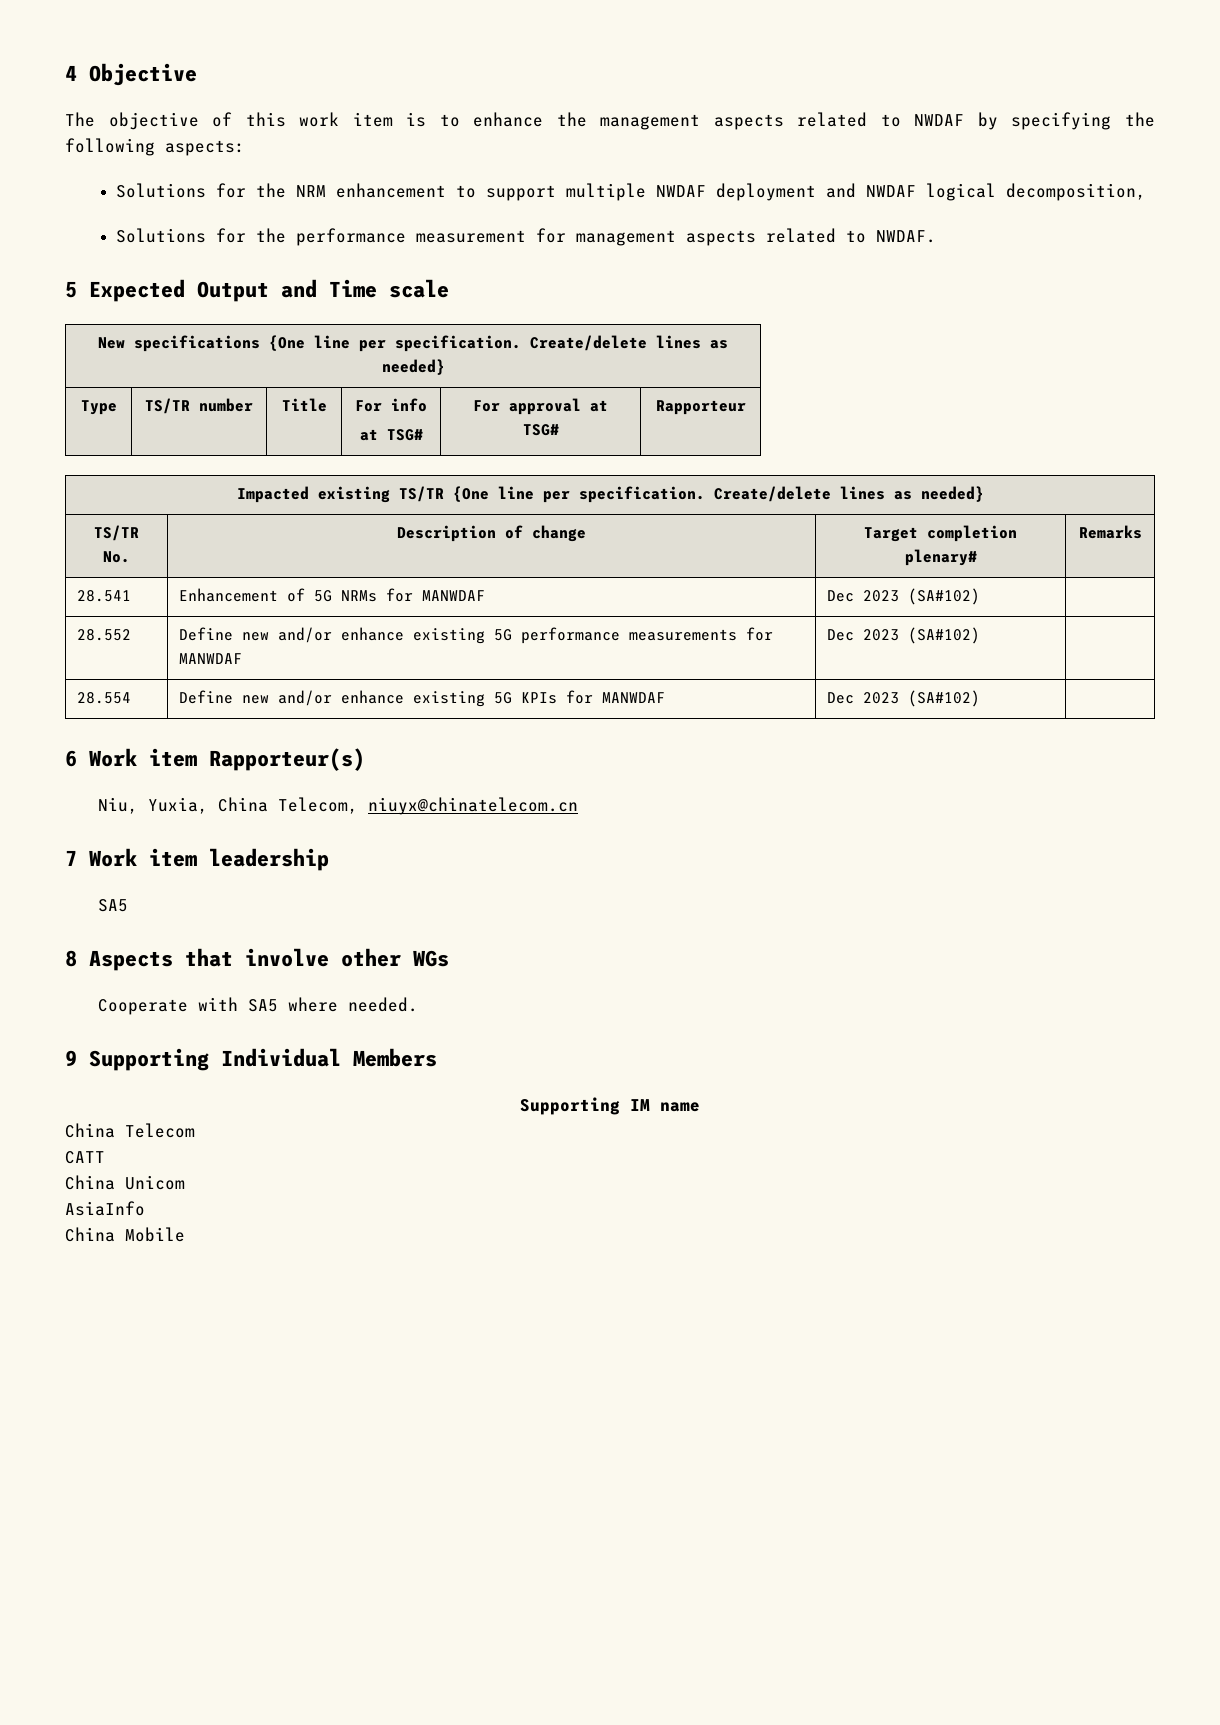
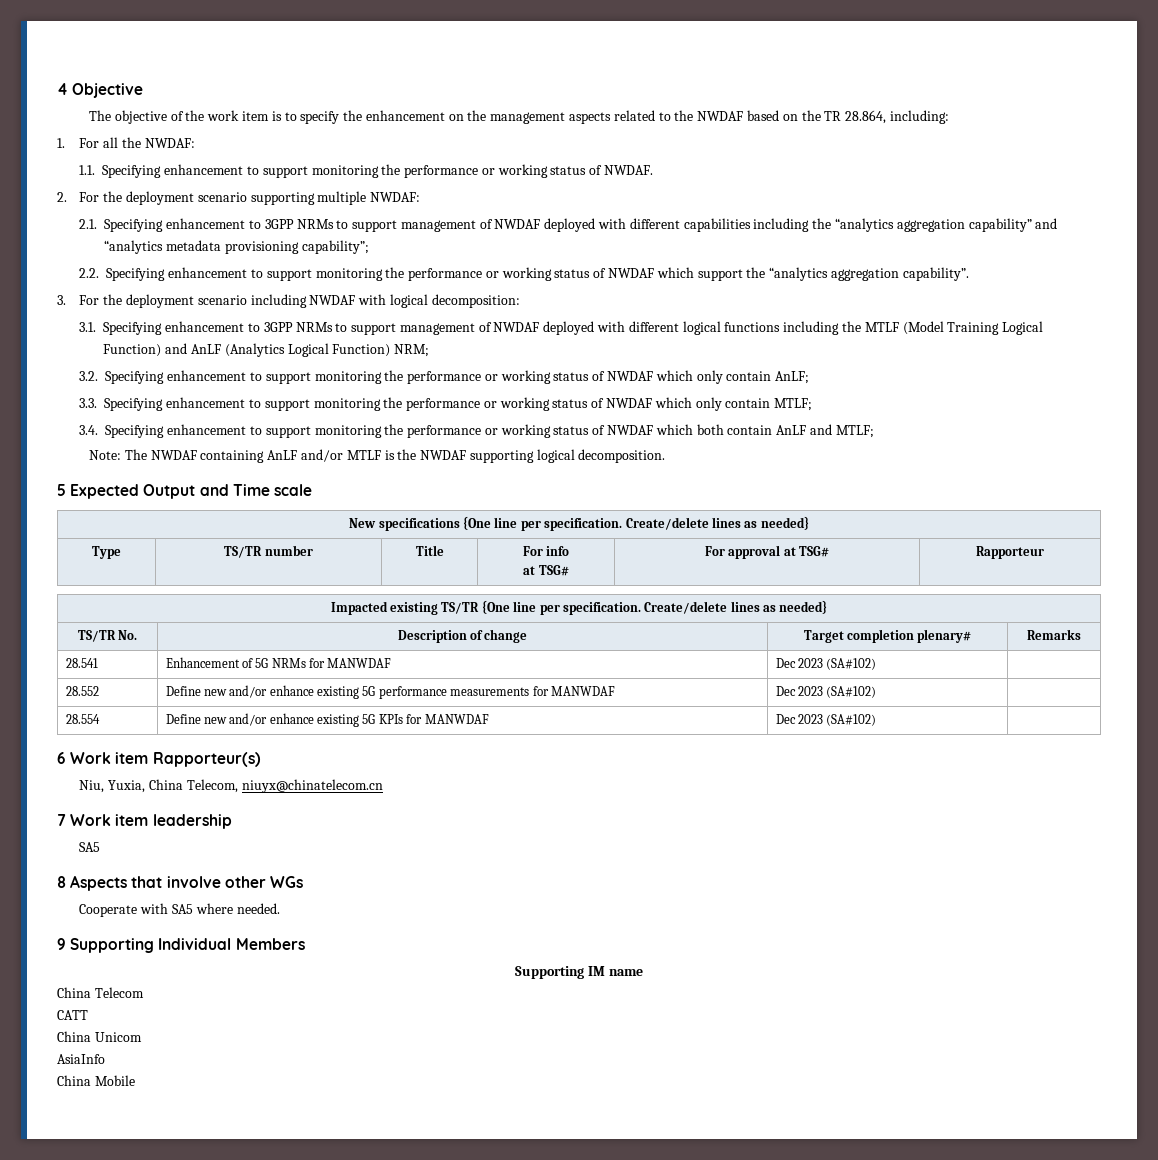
- The objective of this work item is to enhance the management aspects related to NWDAF by specifying the following aspects:
- Solutions for the NRM enhancement to support multiple NWDAF deployment and NWDAF logical decomposition,
- Solutions for the performance measurement for management aspects related to NWDAF.
+ The objective of the work item is to specify the enhancement on the management aspects related to the NWDAF based on the TR 28.864, including:
+ 1. For all the NWDAF:
+ 1.1. Specifying enhancement to support monitoring the performance or working status of NWDAF.
+ 2. For the deployment scenario supporting multiple NWDAF:
+ 2.1. Specifying enhancement to 3GPP NRMs to support management of NWDAF deployed with different capabilities including the “analytics aggregation capability” and “analytics metadata provisioning capability”;
+ 2.2. Specifying enhancement to support monitoring the performance or working status of NWDAF which support the “analytics aggregation capability”.
+ 3. For the deployment scenario including NWDAF with logical decomposition:
+ 3.1. Specifying enhancement to 3GPP NRMs to support management of NWDAF deployed with different logical functions including the MTLF (Model Training Logical Function) and AnLF (Analytics Logical Function) NRM;
+ 3.2. Specifying enhancement to support monitoring the performance or working status of NWDAF which only contain AnLF;
+ 3.3. Specifying enhancement to support monitoring the performance or working status of NWDAF which only contain MTLF;
+ 3.4. Specifying enhancement to support monitoring the performance or working status of NWDAF which both contain AnLF and MTLF;
+ Note: The NWDAF containing AnLF and/or MTLF is the NWDAF supporting logical decomposition.

